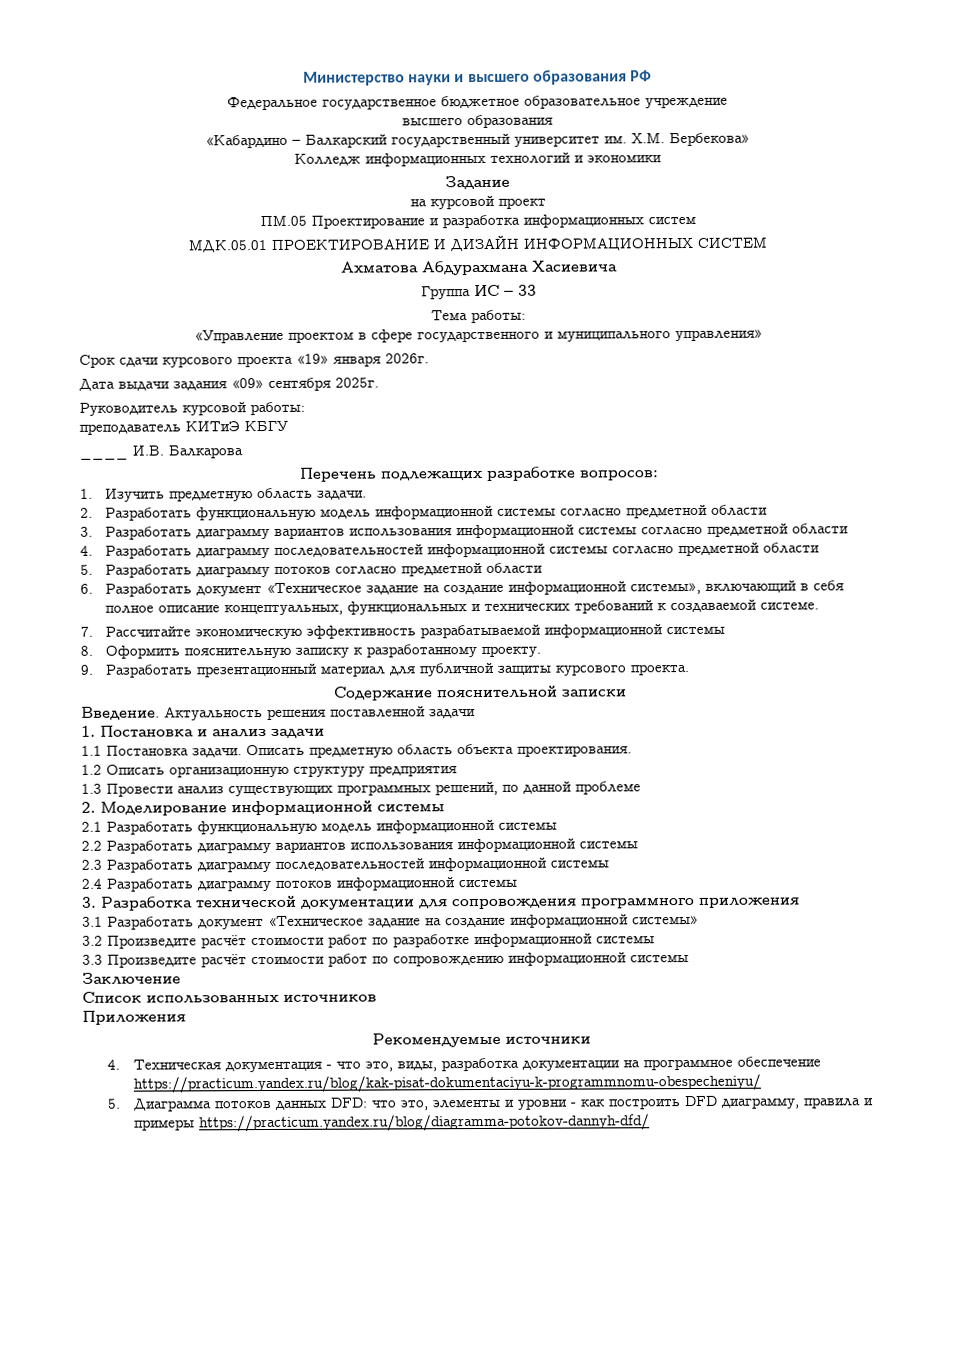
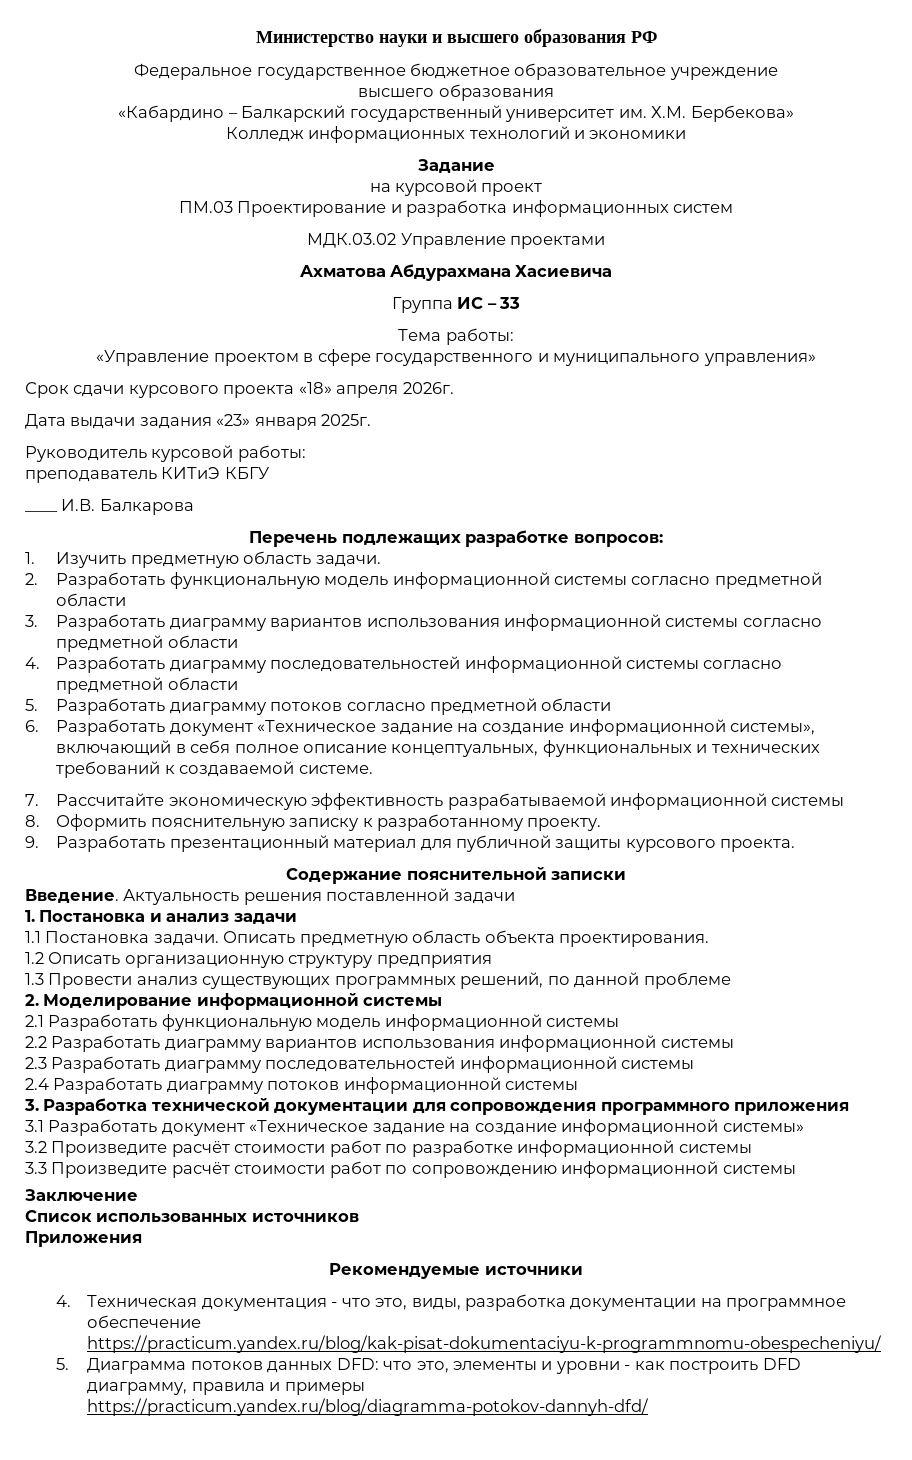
- ПМ.05 Проектирование и разработка информационных систем
+ ПМ.03 Проектирование и разработка информационных систем
- МДК.05.01 ПРОЕКТИРОВАНИЕ И ДИЗАЙН ИНФОРМАЦИОННЫХ СИСТЕМ
+ МДК.03.02 Управление проектами
- Срок сдачи курсового проекта «19» января 2026г.
+ Срок сдачи курсового проекта «18» апреля 2026г.
- Дата выдачи задания «09» сентября 2025г.
+ Дата выдачи задания «23» января 2025г.

